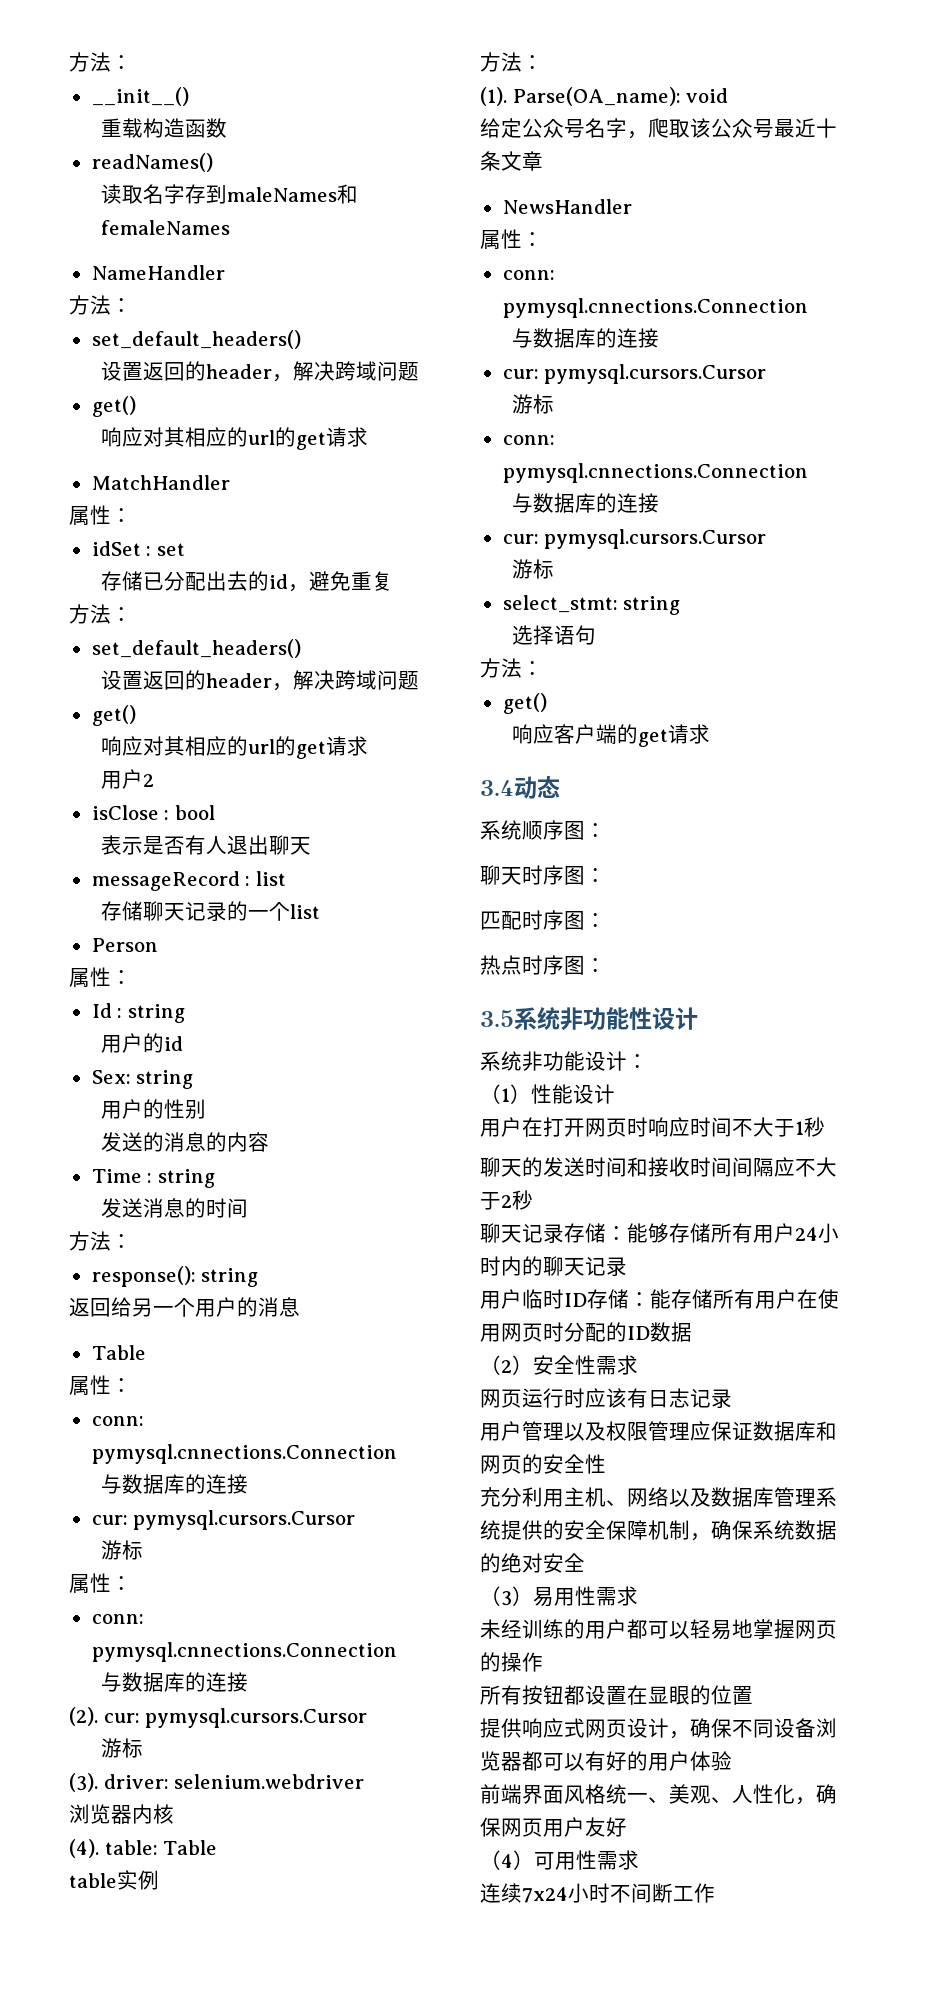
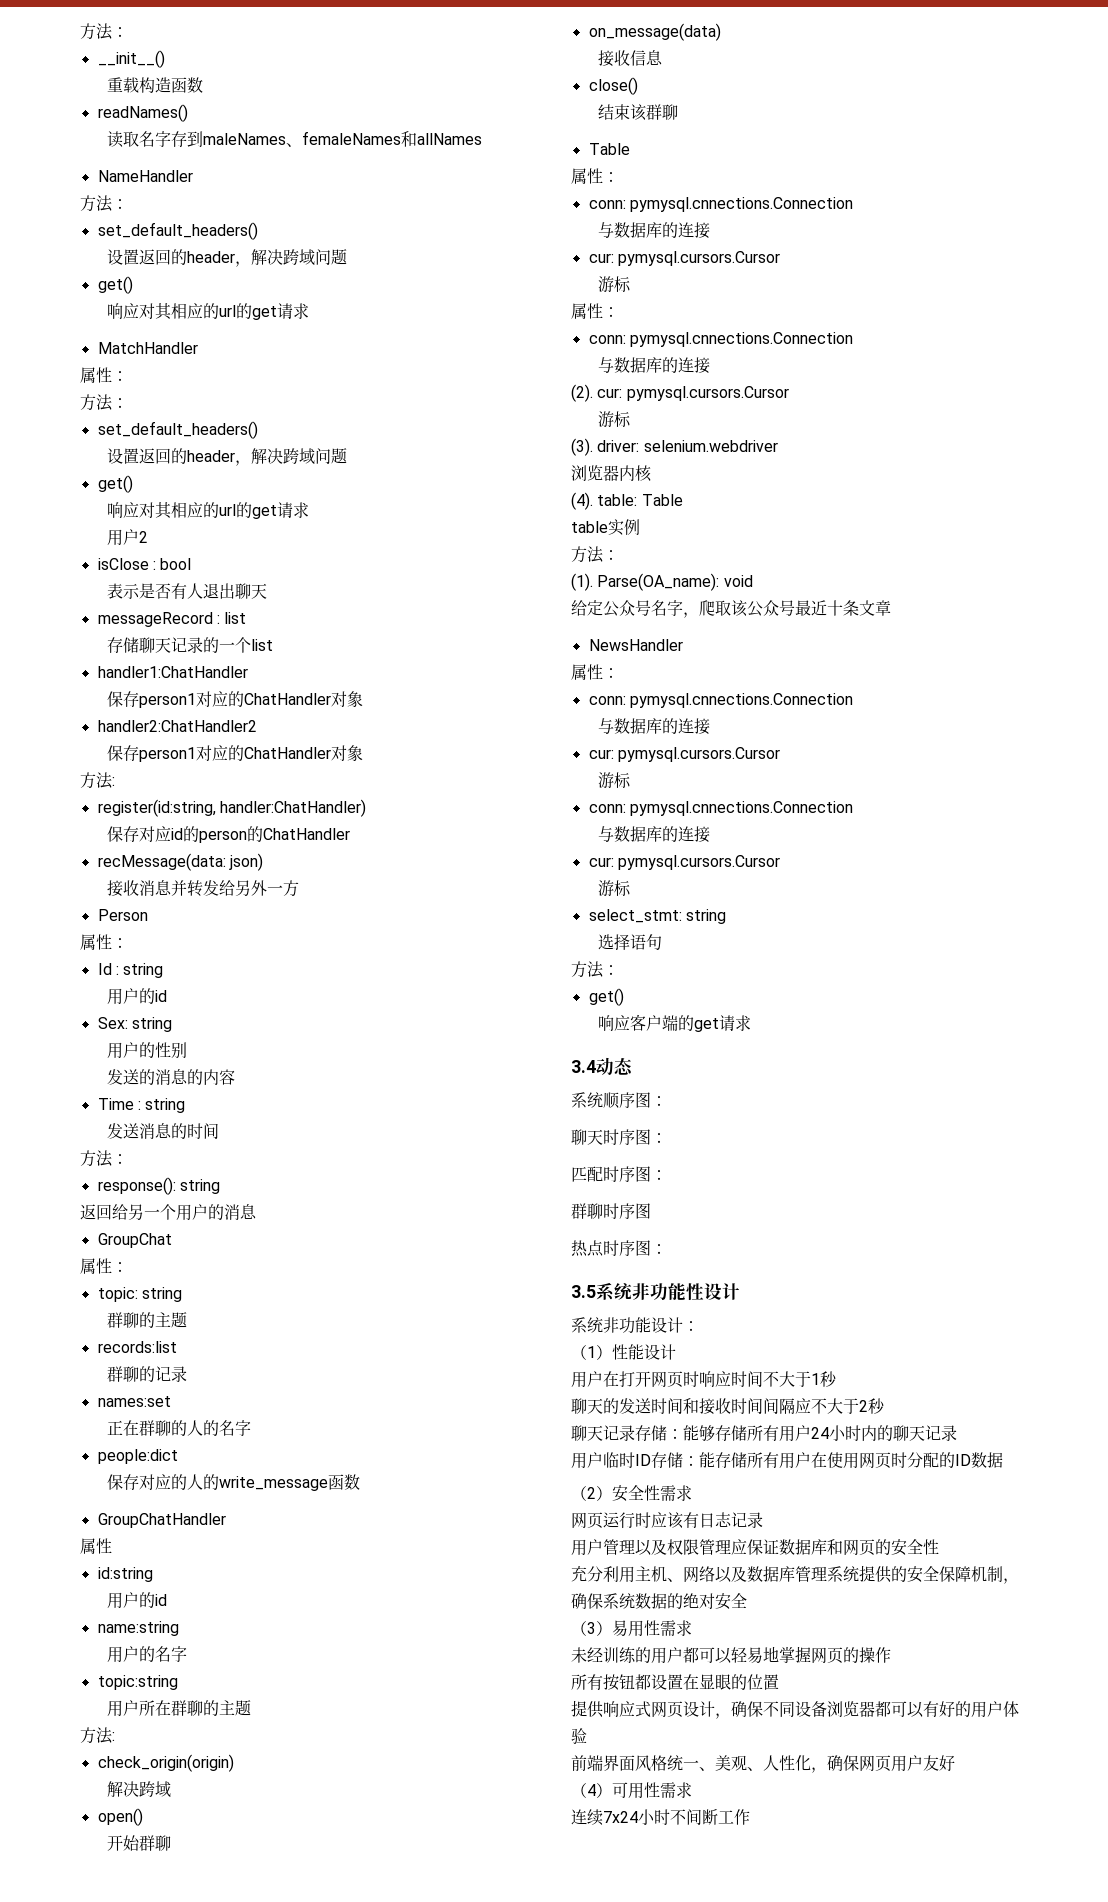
- 读取名字存到maleNames和femaleNames
+ 读取名字存到maleNames、femaleNames和allNames
- idSet : set
- 存储已分配出去的id，避免重复
+ handler1:ChatHandler
+ 保存person1对应的ChatHandler对象
+ handler2:ChatHandler2
+ 保存person1对应的ChatHandler对象
+ 方法:
+ register(id:string, handler:ChatHandler)
+ 保存对应id的person的ChatHandler
+ recMessage(data: json)
+ 接收消息并转发给另外一方
+ GroupChat
+ 属性：
+ topic: string
+ 群聊的主题
+ records:list
+ 群聊的记录
+ names:set
+ 正在群聊的人的名字
+ people:dict
+ 保存对应的人的write_message函数
+ GroupChatHandler
+ 属性
+ id:string
+ 用户的id
+ name:string
+ 用户的名字
+ topic:string
+ 用户所在群聊的主题
+ 方法:
+ check_origin(origin)
+ 解决跨域
+ open()
+ 开始群聊
+ on_message(data)
+ 接收信息
+ close()
+ 结束该群聊
+ 群聊时序图

